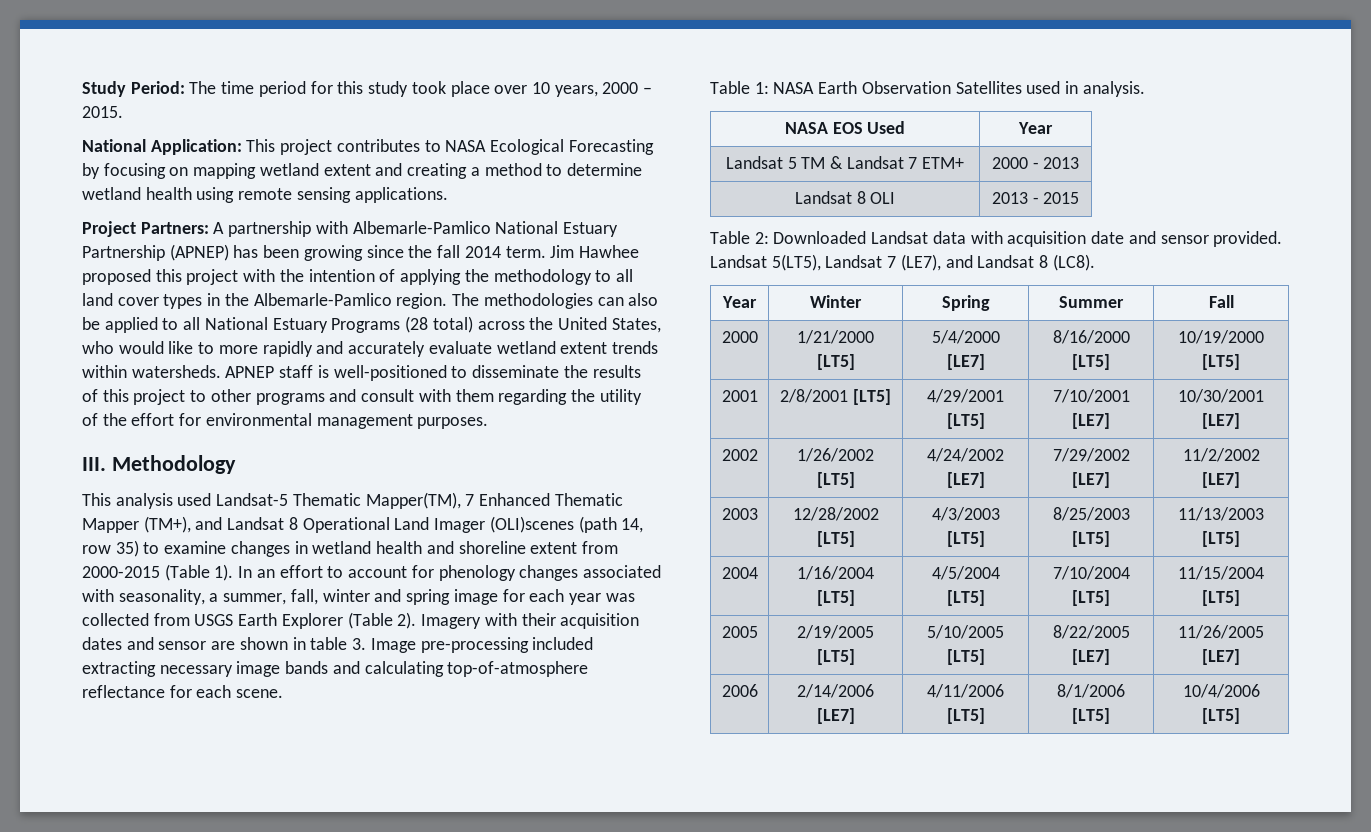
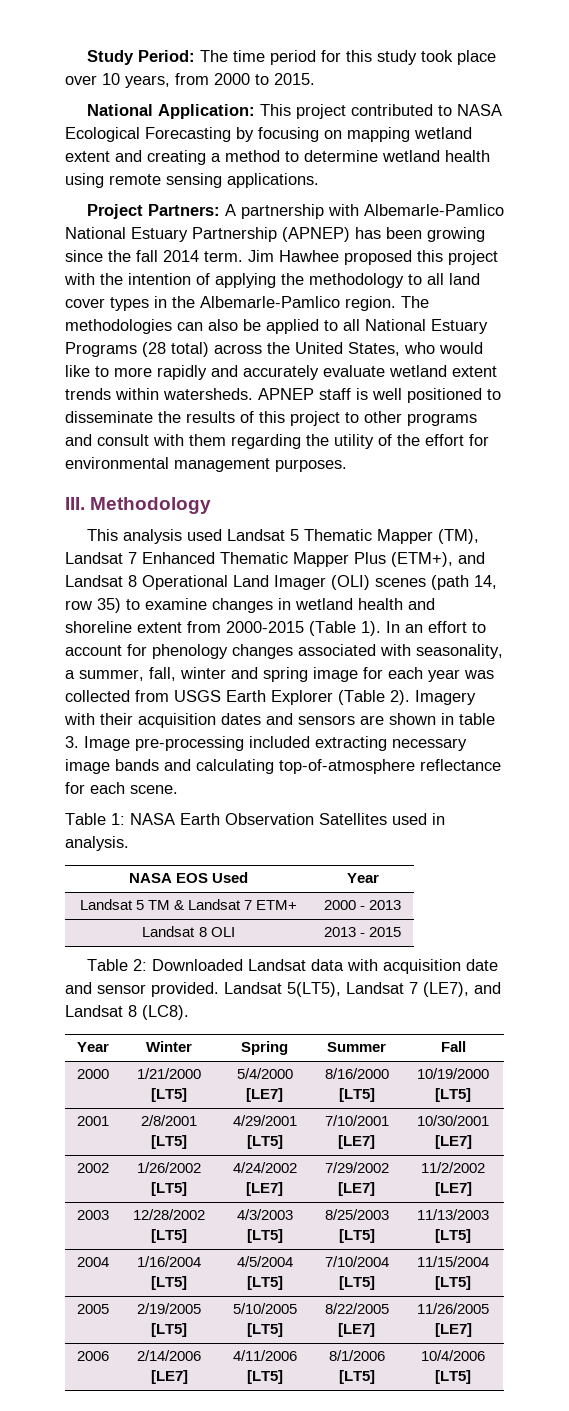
- Study Period: The time period for this study took place over 10 years, 2000 – 2015.
+ Study Period: The time period for this study took place over 10 years, from 2000 to 2015.
- National Application: This project contributes to NASA Ecological Forecasting by focusing on mapping wetland extent and creating a method to determine wetland health using remote sensing applications.
+ National Application: This project contributed to NASA Ecological Forecasting by focusing on mapping wetland extent and creating a method to determine wetland health using remote sensing applications.
- APNEP staff is well-positioned to disseminate the results of this project to other programs and consult with them regarding the utility of the effort for environmental management purposes.
+ APNEP staff is well positioned to disseminate the results of this project to other programs and consult with them regarding the utility of the effort for environmental management purposes.
- This analysis used Landsat-5 Thematic Mapper(TM), 7 Enhanced Thematic Mapper (TM+), and Landsat 8 Operational Land Imager (OLI)scenes (path 14, row 35) to examine changes in wetland health and shoreline extent from 2000-2015 (Table 1).
+ This analysis used Landsat 5 Thematic Mapper (TM), Landsat 7 Enhanced Thematic Mapper Plus (ETM+), and Landsat 8 Operational Land Imager (OLI) scenes (path 14, row 35) to examine changes in wetland health and shoreline extent from 2000-2015 (Table 1).
- Imagery with their acquisition dates and sensor are shown in table 3. Image pre-processing included extracting necessary image bands and calculating top-of-atmosphere reflectance for each scene.
+ Imagery with their acquisition dates and sensors are shown in table 3. Image pre-processing included extracting necessary image bands and calculating top-of-atmosphere reflectance for each scene.

